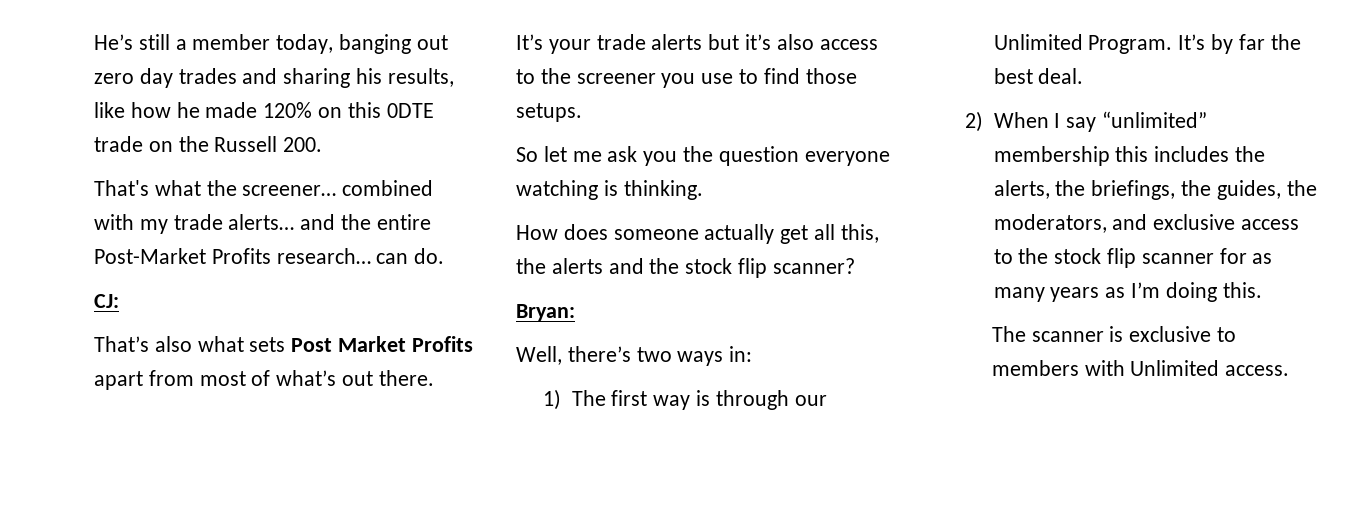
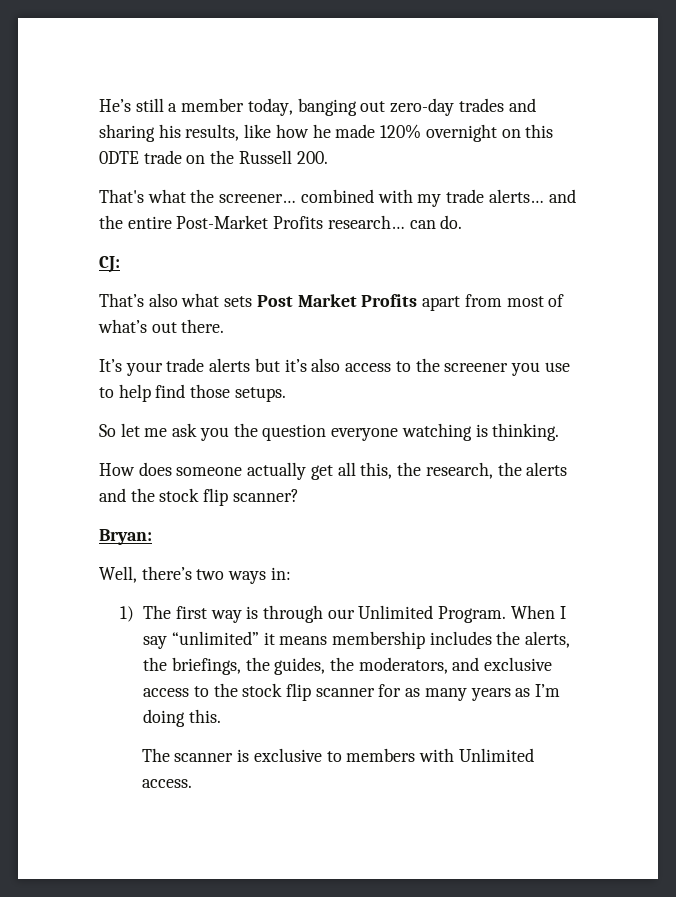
- He’s still a member today, banging out zero day trades and sharing his results, like how he made 120% on this 0DTE trade on the Russell 200.
+ He’s still a member today, banging out zero-day trades and sharing his results, like how he made 120% overnight on this 0DTE trade on the Russell 200.
- It’s your trade alerts but it’s also access to the screener you use to find those setups.
+ It’s your trade alerts but it’s also access to the screener you use to help find those setups.
- How does someone actually get all this, the alerts and the stock flip scanner?
+ How does someone actually get all this, the research, the alerts and the stock flip scanner?
- It’s by far the best deal.
- 2) When I say “unlimited” membership this includes the alerts, the briefings, the guides, the moderators, and exclusive access to the stock flip scanner for as many years as I’m doing this.
+ When I say “unlimited” it means membership includes the alerts, the briefings, the guides, the moderators, and exclusive access to the stock flip scanner for as many years as I’m doing this.

